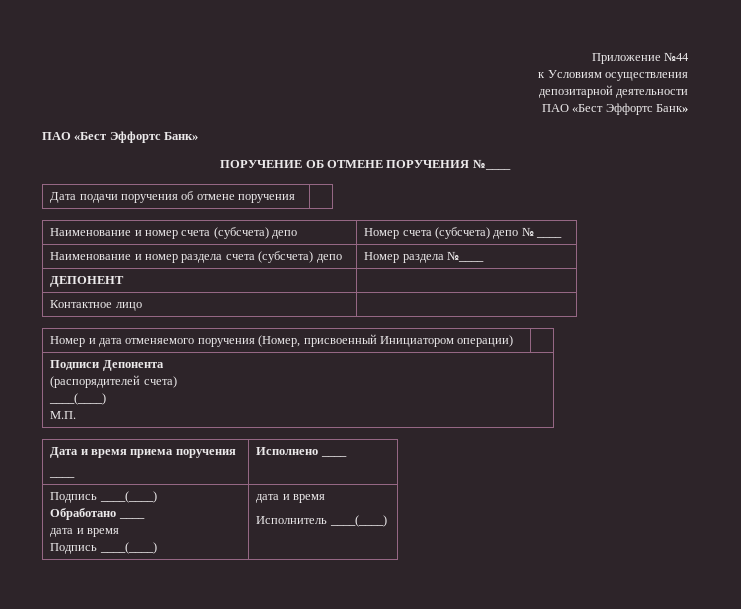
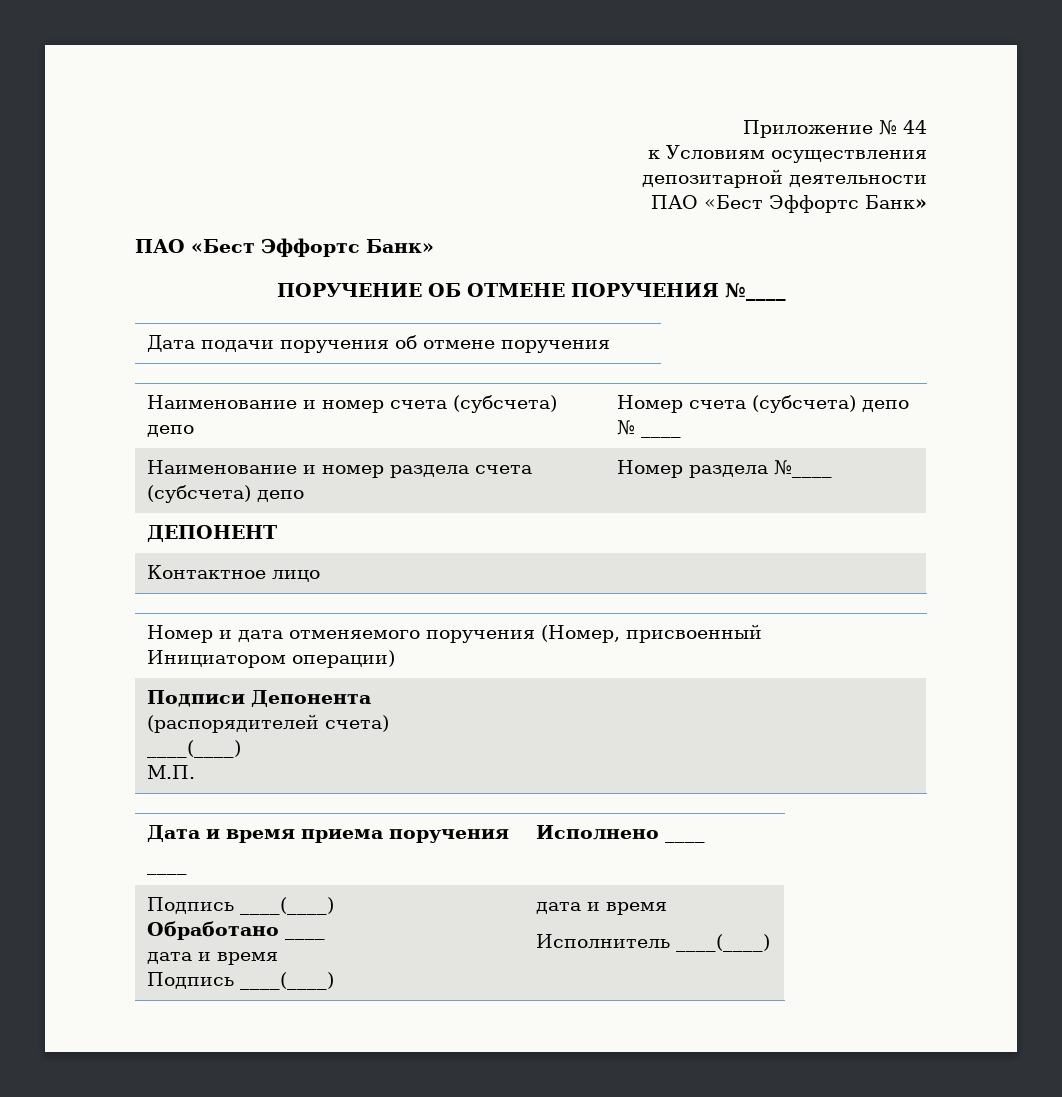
- Приложение №44
+ Приложение № 44

